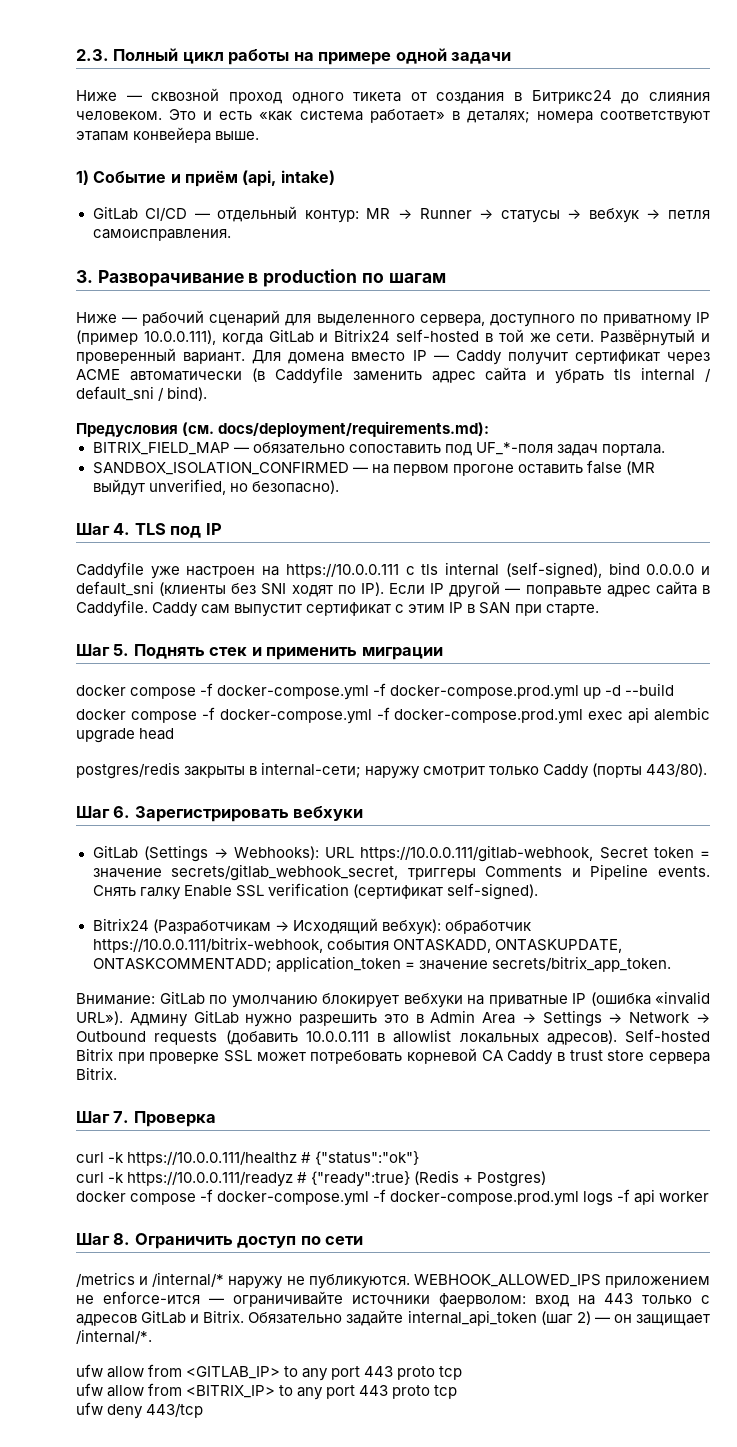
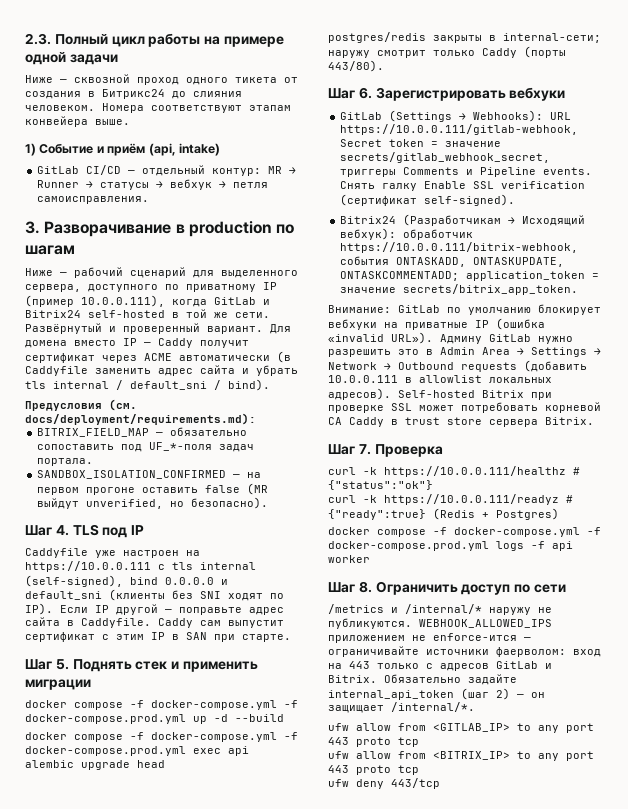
- Это и есть «как система работает» в деталях; номера соответствуют этапам конвейера выше.
+ Номера соответствуют этапам конвейера выше.

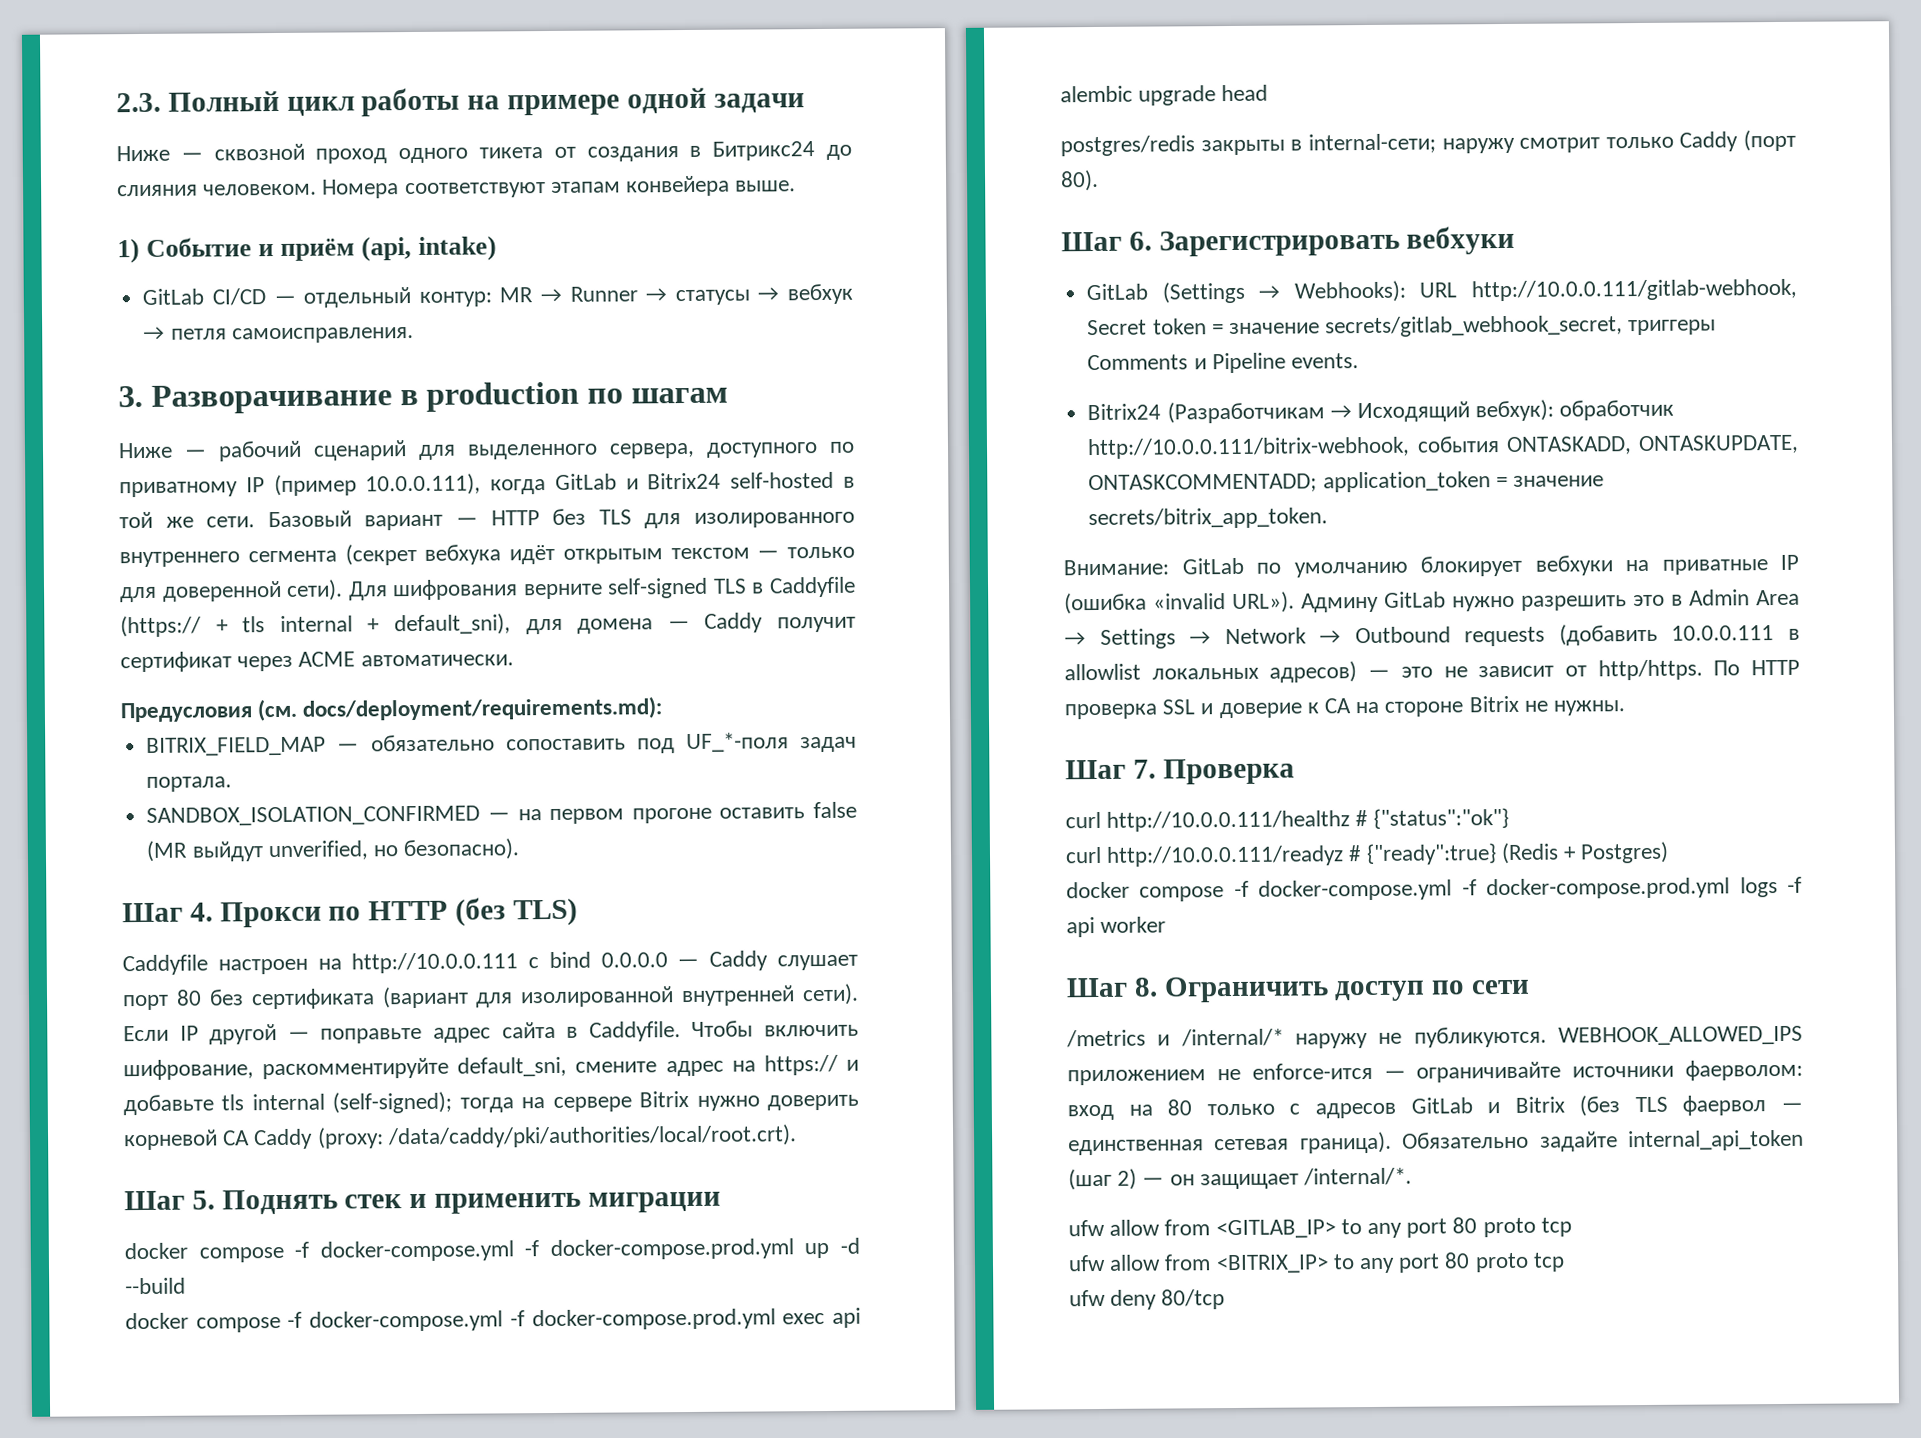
- Развёрнутый и проверенный вариант. Для домена вместо IP — Caddy получит сертификат через ACME автоматически (в Caddyfile заменить адрес сайта и убрать tls internal / default_sni / bind).
+ Базовый вариант — HTTP без TLS для изолированного внутреннего сегмента (секрет вебхука идёт открытым текстом — только для доверенной сети). Для шифрования верните self-signed TLS в Caddyfile (https:// + tls internal + default_sni), для домена — Caddy получит сертификат через ACME автоматически.
- Шаг 4. TLS под IP
- Caddyfile уже настроен на https://10.0.0.111 с tls internal (self-signed), bind 0.0.0.0 и default_sni (клиенты без SNI ходят по IP). Если IP другой — поправьте адрес сайта в Caddyfile.
+ Шаг 4. Прокси по HTTP (без TLS)
+ Caddyfile настроен на http://10.0.0.111 с bind 0.0.0.0 — Caddy слушает порт 80 без сертификата (вариант для изолированной внутренней сети). Если IP другой — поправьте адрес сайта в Caddyfile.
- Caddy сам выпустит сертификат с этим IP в SAN при старте.
+ Чтобы включить шифрование, раскомментируйте default_sni, смените адрес на https:// и добавьте tls internal (self-signed); тогда на сервере Bitrix нужно доверить корневой CA Caddy (proxy: /data/caddy/pki/authorities/local/root.crt).
- postgres/redis закрыты в internal-сети; наружу смотрит только Caddy (порты 443/80).
+ postgres/redis закрыты в internal-сети; наружу смотрит только Caddy (порт 80).
- GitLab (Settings → Webhooks): URL https://10.0.0.111/gitlab-webhook, Secret token = значение secrets/gitlab_webhook_secret, триггеры Comments и Pipeline events. Снять галку Enable SSL verification (сертификат self-signed).
+ GitLab (Settings → Webhooks): URL http://10.0.0.111/gitlab-webhook, Secret token = значение secrets/gitlab_webhook_secret, триггеры Comments и Pipeline events.
- Bitrix24 (Разработчикам → Исходящий вебхук): обработчик https://10.0.0.111/bitrix-webhook, события ONTASKADD, ONTASKUPDATE, ONTASKCOMMENTADD; application_token = значение secrets/bitrix_app_token.
+ Bitrix24 (Разработчикам → Исходящий вебхук): обработчик http://10.0.0.111/bitrix-webhook, события ONTASKADD, ONTASKUPDATE, ONTASKCOMMENTADD; application_token = значение secrets/bitrix_app_token.
- Админу GitLab нужно разрешить это в Admin Area → Settings → Network → Outbound requests (добавить 10.0.0.111 в allowlist локальных адресов). Self-hosted Bitrix при проверке SSL может потребовать корневой CA Caddy в trust store сервера Bitrix.
+ Админу GitLab нужно разрешить это в Admin Area → Settings → Network → Outbound requests (добавить 10.0.0.111 в allowlist локальных адресов) — это не зависит от http/https. По HTTP проверка SSL и доверие к CA на стороне Bitrix не нужны.
- curl -k https://10.0.0.111/healthz # {"status":"ok"}
+ curl http://10.0.0.111/healthz # {"status":"ok"}
- curl -k https://10.0.0.111/readyz # {"ready":true} (Redis + Postgres)
+ curl http://10.0.0.111/readyz # {"ready":true} (Redis + Postgres)
- WEBHOOK_ALLOWED_IPS приложением не enforce-ится — ограничивайте источники фаерволом: вход на 443 только с адресов GitLab и Bitrix.
+ WEBHOOK_ALLOWED_IPS приложением не enforce-ится — ограничивайте источники фаерволом: вход на 80 только с адресов GitLab и Bitrix (без TLS фаервол — единственная сетевая граница).
- ufw allow from <GITLAB_IP> to any port 443 proto tcp
+ ufw allow from <GITLAB_IP> to any port 80 proto tcp
- ufw allow from <BITRIX_IP> to any port 443 proto tcp
+ ufw allow from <BITRIX_IP> to any port 80 proto tcp
- ufw deny 443/tcp
+ ufw deny 80/tcp

